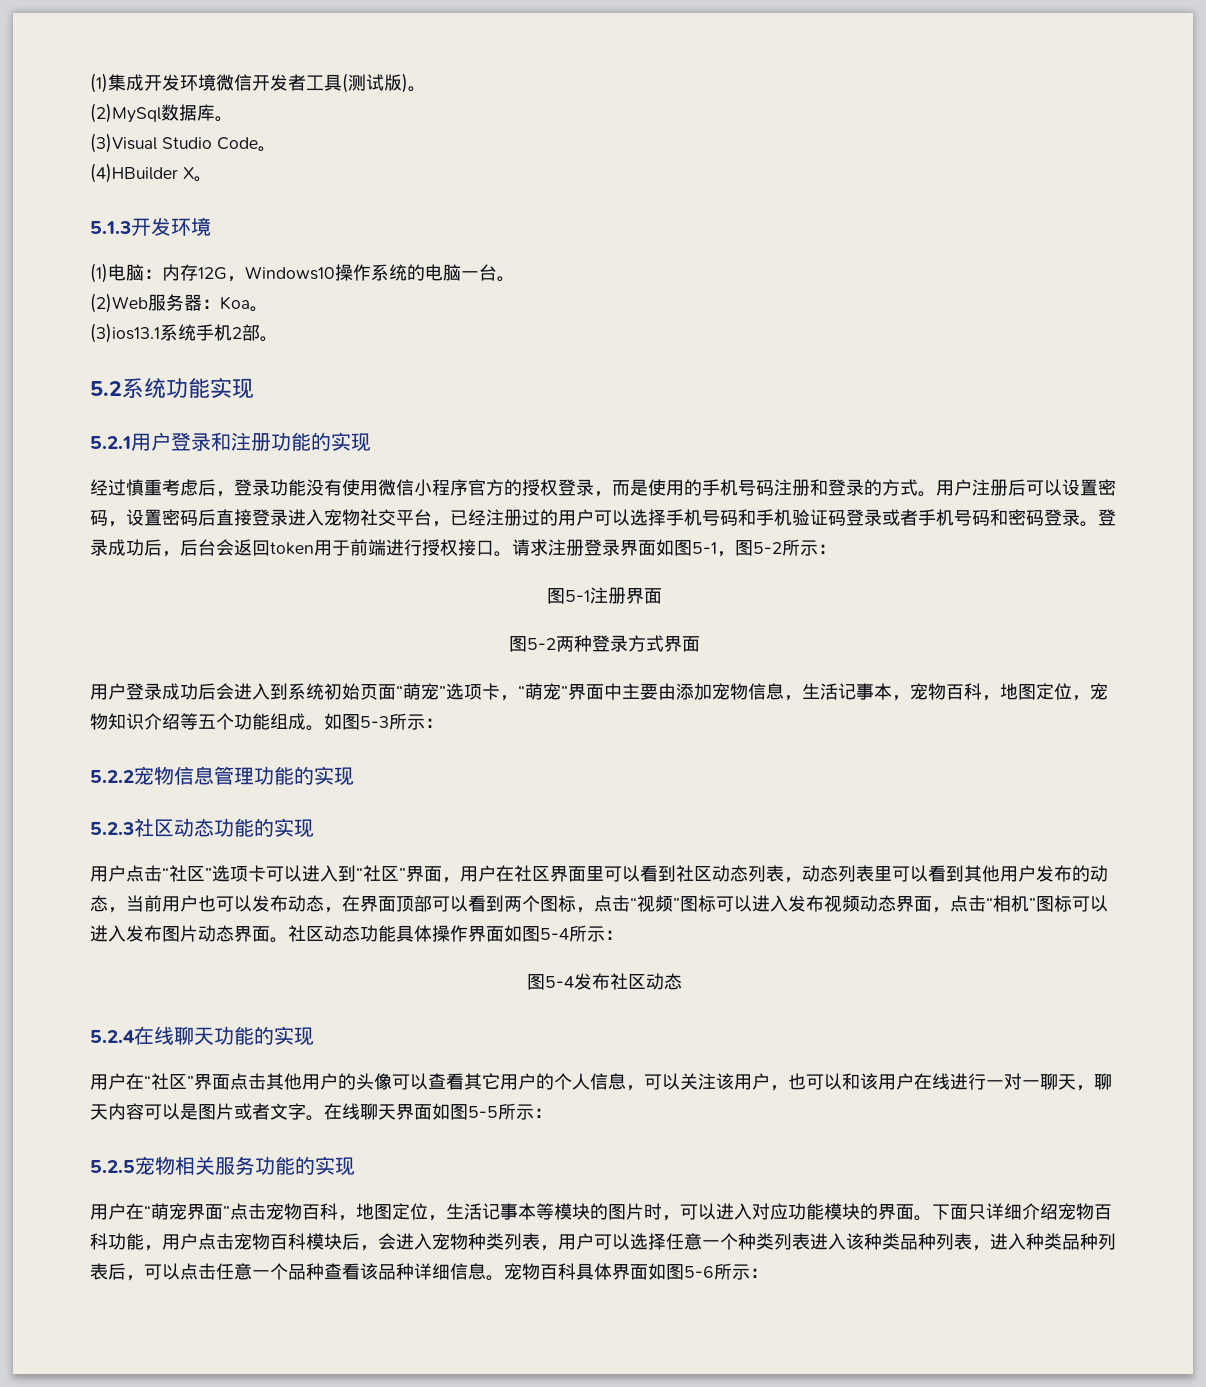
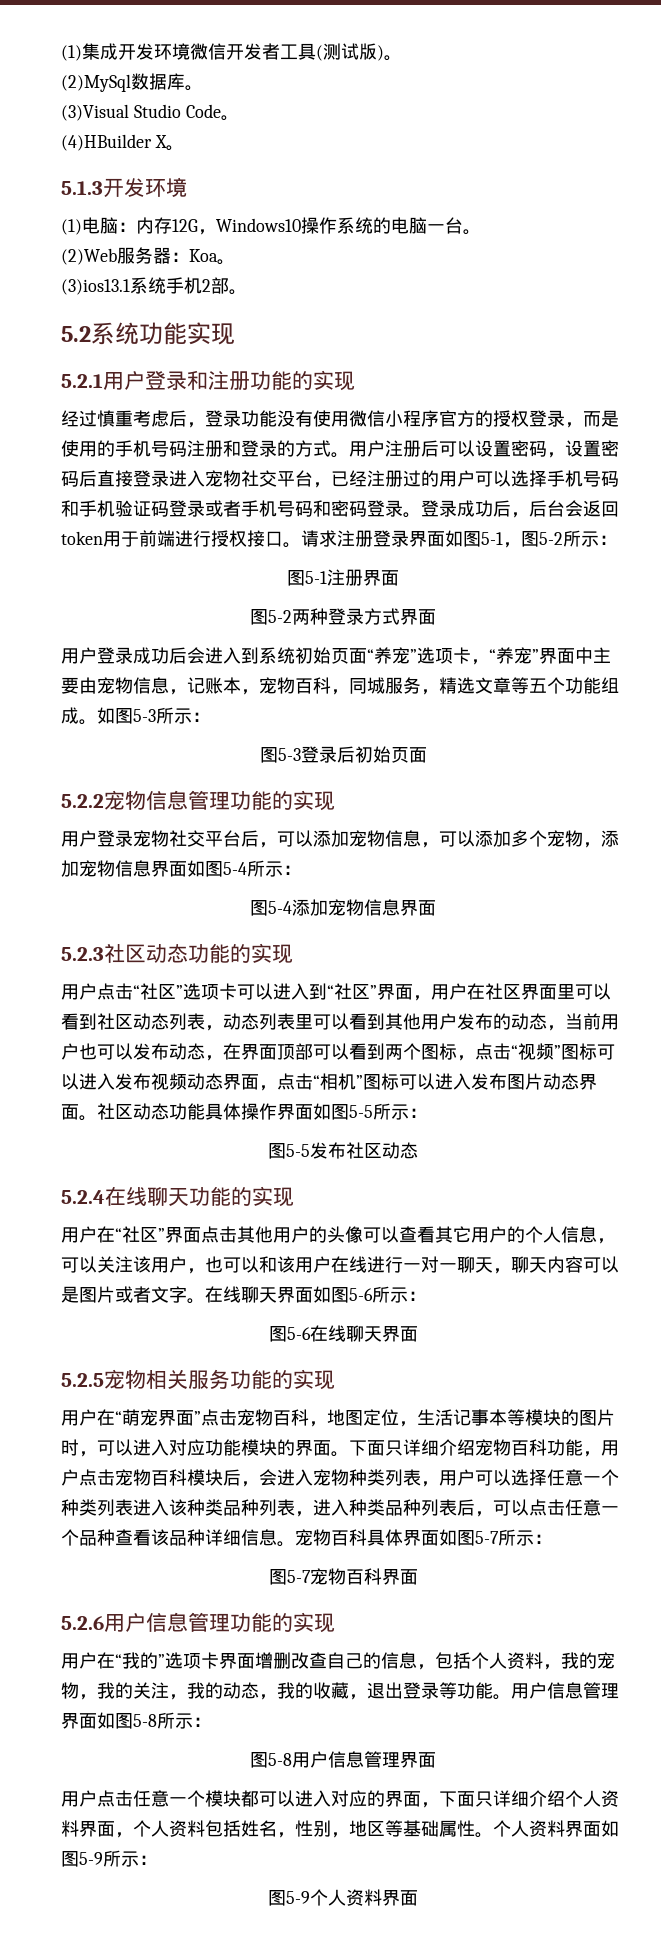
- 用户登录成功后会进入到系统初始页面“萌宠”选项卡，“萌宠”界面中主要由添加宠物信息，生活记事本，宠物百科，地图定位，宠物知识介绍等五个功能组成。
+ 用户登录成功后会进入到系统初始页面“养宠”选项卡，“养宠”界面中主要由宠物信息，记账本，宠物百科，同城服务，精选文章等五个功能组成。
+ 图5-3登录后初始页面
+ 用户登录宠物社交平台后，可以添加宠物信息，可以添加多个宠物，添加宠物信息界面如图5-4所示：
+ 图5-4添加宠物信息界面
- 社区动态功能具体操作界面如图5-4所示：
- 图5-4发布社区动态
+ 社区动态功能具体操作界面如图5-5所示：
+ 图5-5发布社区动态
- 在线聊天界面如图5-5所示：
+ 在线聊天界面如图5-6所示：
+ 图5-6在线聊天界面
- 宠物百科具体界面如图5-6所示：
+ 宠物百科具体界面如图5-7所示：
+ 图5-7宠物百科界面
+ 5.2.6用户信息管理功能的实现
+ 用户在“我的”选项卡界面增删改查自己的信息，包括个人资料，我的宠物，我的关注，我的动态，我的收藏，退出登录等功能。用户信息管理界面如图5-8所示：
+ 图5-8用户信息管理界面
+ 用户点击任意一个模块都可以进入对应的界面，下面只详细介绍个人资料界面，个人资料包括姓名，性别，地区等基础属性。个人资料界面如图5-9所示：
+ 图5-9个人资料界面

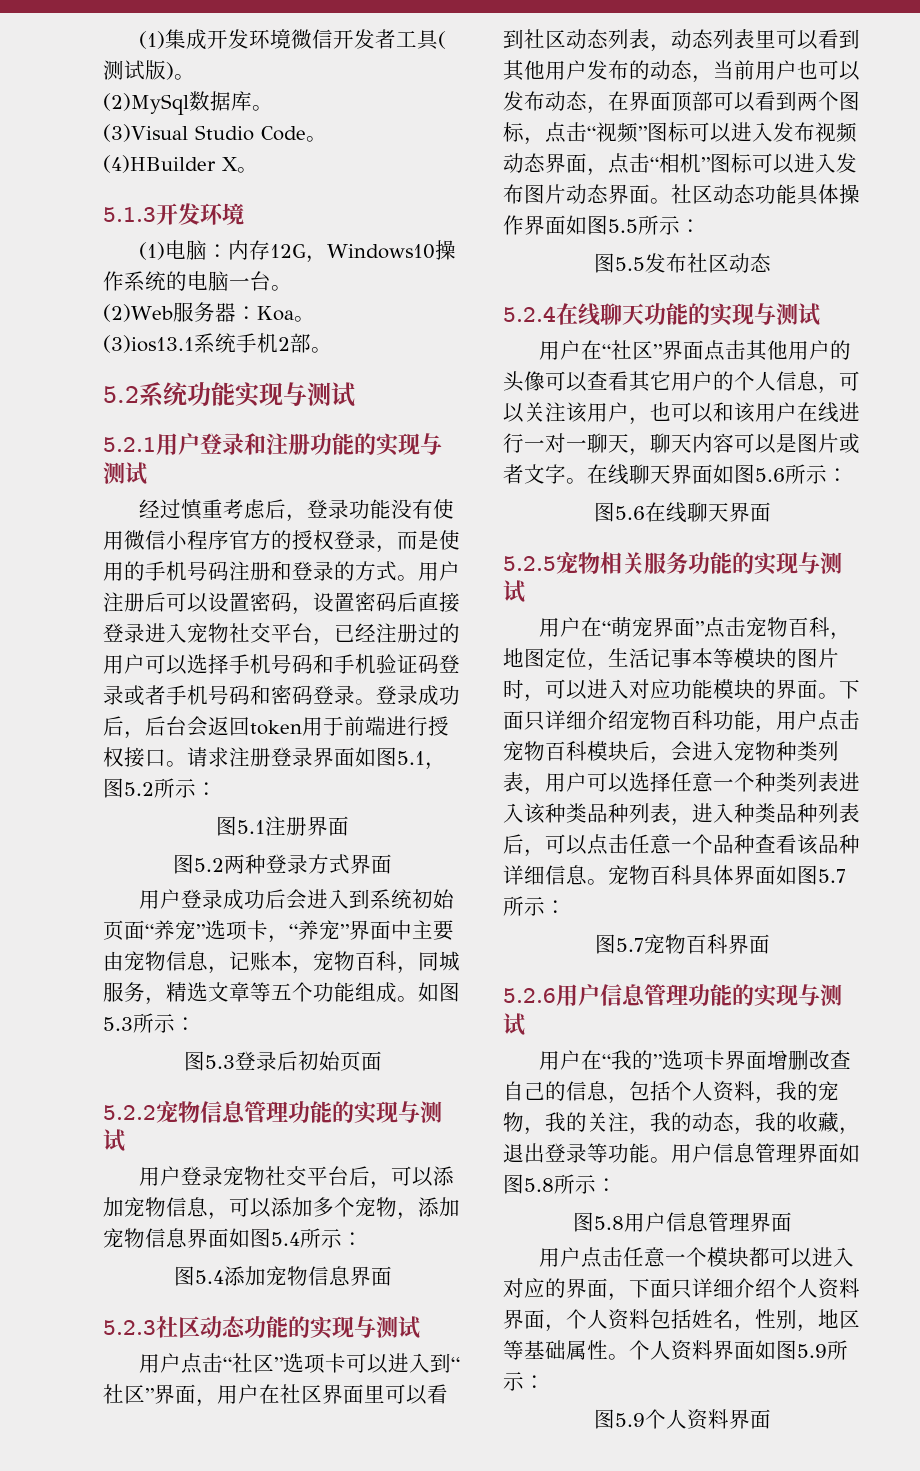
- 5.2系统功能实现
+ 5.2系统功能实现与测试
- 5.2.1用户登录和注册功能的实现
+ 5.2.1用户登录和注册功能的实现与测试
- 请求注册登录界面如图5-1，图5-2所示：
- 图5-1注册界面
+ 请求注册登录界面如图5.1，图5.2所示：
+ 图5.1注册界面
- 图5-2两种登录方式界面
+ 图5.2两种登录方式界面
- 如图5-3所示：
- 图5-3登录后初始页面
+ 如图5.3所示：
+ 图5.3登录后初始页面
- 5.2.2宠物信息管理功能的实现
+ 5.2.2宠物信息管理功能的实现与测试
- 用户登录宠物社交平台后，可以添加宠物信息，可以添加多个宠物，添加宠物信息界面如图5-4所示：
- 图5-4添加宠物信息界面
+ 用户登录宠物社交平台后，可以添加宠物信息，可以添加多个宠物，添加宠物信息界面如图5.4所示：
+ 图5.4添加宠物信息界面
- 5.2.3社区动态功能的实现
+ 5.2.3社区动态功能的实现与测试
- 社区动态功能具体操作界面如图5-5所示：
- 图5-5发布社区动态
+ 社区动态功能具体操作界面如图5.5所示：
+ 图5.5发布社区动态
- 5.2.4在线聊天功能的实现
+ 5.2.4在线聊天功能的实现与测试
- 在线聊天界面如图5-6所示：
- 图5-6在线聊天界面
+ 在线聊天界面如图5.6所示：
+ 图5.6在线聊天界面
- 5.2.5宠物相关服务功能的实现
+ 5.2.5宠物相关服务功能的实现与测试
- 宠物百科具体界面如图5-7所示：
- 图5-7宠物百科界面
+ 宠物百科具体界面如图5.7所示：
+ 图5.7宠物百科界面
- 5.2.6用户信息管理功能的实现
+ 5.2.6用户信息管理功能的实现与测试
- 用户信息管理界面如图5-8所示：
- 图5-8用户信息管理界面
+ 用户信息管理界面如图5.8所示：
+ 图5.8用户信息管理界面
- 个人资料界面如图5-9所示：
- 图5-9个人资料界面
+ 个人资料界面如图5.9所示：
+ 图5.9个人资料界面

